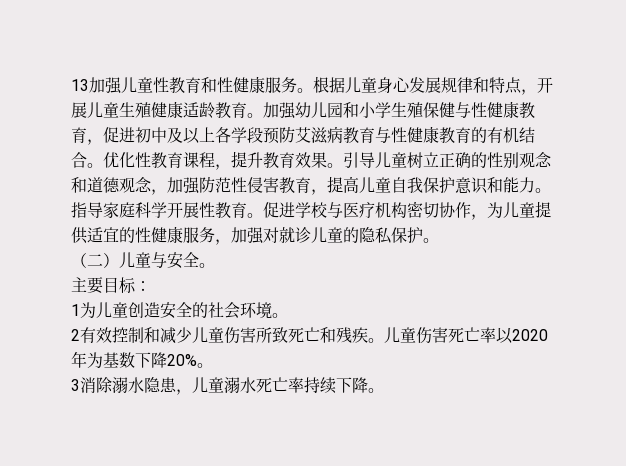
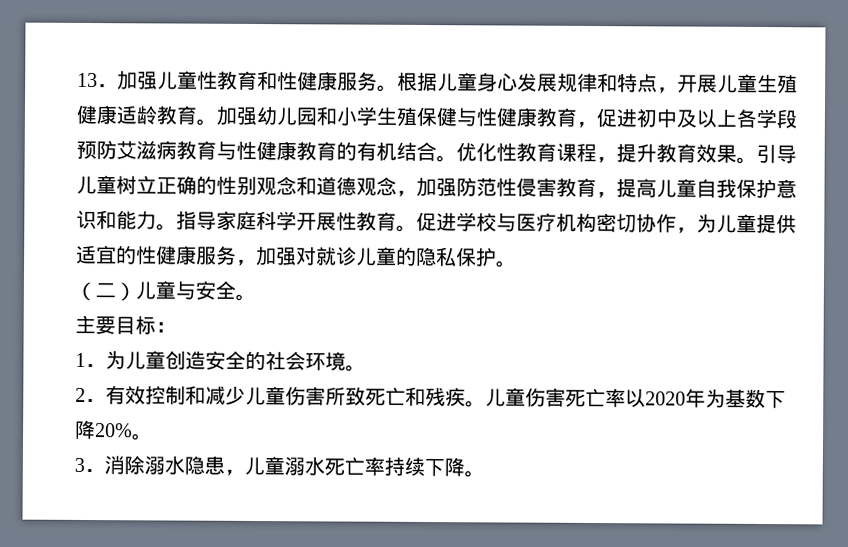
- 13加强儿童性教育和性健康服务。
+ 13．加强儿童性教育和性健康服务。
- 1为儿童创造安全的社会环境。
+ 1．为儿童创造安全的社会环境。
- 2有效控制和减少儿童伤害所致死亡和残疾。
+ 2．有效控制和减少儿童伤害所致死亡和残疾。
- 3消除溺水隐患，儿童溺水死亡率持续下降。
+ 3．消除溺水隐患，儿童溺水死亡率持续下降。

